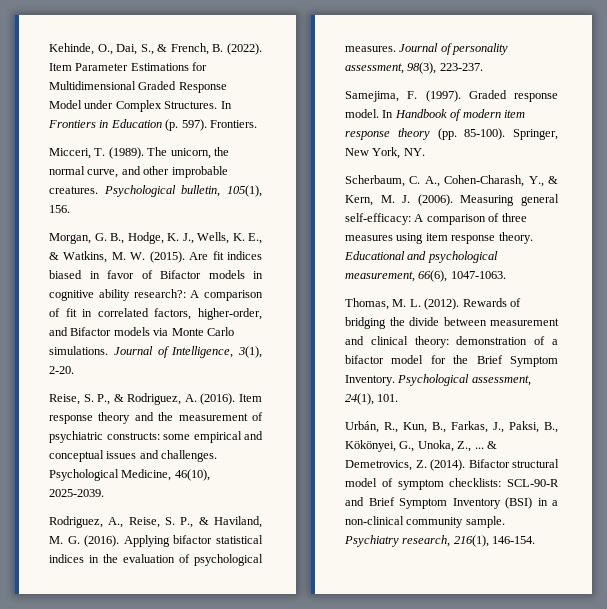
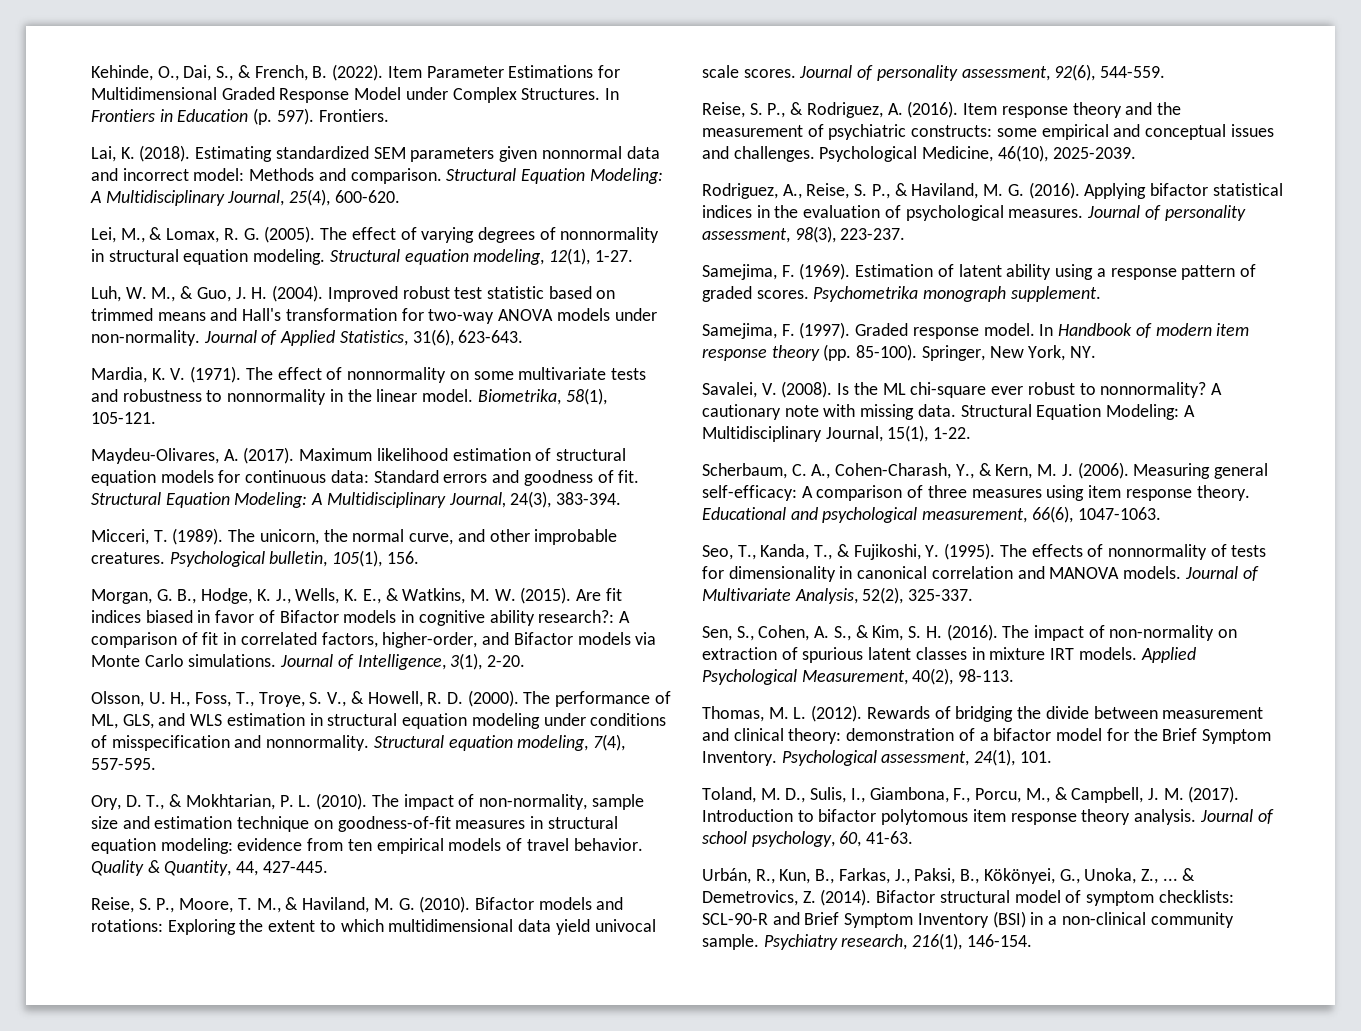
+ Lai, K. (2018). Estimating standardized SEM parameters given nonnormal data and incorrect model: Methods and comparison. Structural Equation Modeling: A Multidisciplinary Journal, 25(4), 600-620.
+ Lei, M., & Lomax, R. G. (2005). The effect of varying degrees of nonnormality in structural equation modeling. Structural equation modeling, 12(1), 1-27.
+ Luh, W. M., & Guo, J. H. (2004). Improved robust test statistic based on trimmed means and Hall's transformation for two-way ANOVA models under non-normality. Journal of Applied Statistics, 31(6), 623-643.
+ Mardia, K. V. (1971). The effect of nonnormality on some multivariate tests and robustness to nonnormality in the linear model. Biometrika, 58(1), 105-121.
+ Maydeu-Olivares, A. (2017). Maximum likelihood estimation of structural equation models for continuous data: Standard errors and goodness of fit. Structural Equation Modeling: A Multidisciplinary Journal, 24(3), 383-394.
+ Olsson, U. H., Foss, T., Troye, S. V., & Howell, R. D. (2000). The performance of ML, GLS, and WLS estimation in structural equation modeling under conditions of misspecification and nonnormality. Structural equation modeling, 7(4), 557-595.
+ Ory, D. T., & Mokhtarian, P. L. (2010). The impact of non-normality, sample size and estimation technique on goodness-of-fit measures in structural equation modeling: evidence from ten empirical models of travel behavior. Quality & Quantity, 44, 427-445.
+ Reise, S. P., Moore, T. M., & Haviland, M. G. (2010). Bifactor models and rotations: Exploring the extent to which multidimensional data yield univocal scale scores. Journal of personality assessment, 92(6), 544-559.
+ Samejima, F. (1969). Estimation of latent ability using a response pattern of graded scores. Psychometrika monograph supplement.
+ Savalei, V. (2008). Is the ML chi-square ever robust to nonnormality? A cautionary note with missing data. Structural Equation Modeling: A Multidisciplinary Journal, 15(1), 1-22.
+ Seo, T., Kanda, T., & Fujikoshi, Y. (1995). The effects of nonnormality of tests for dimensionality in canonical correlation and MANOVA models. Journal of Multivariate Analysis, 52(2), 325-337.
+ Sen, S., Cohen, A. S., & Kim, S. H. (2016). The impact of non-normality on extraction of spurious latent classes in mixture IRT models. Applied Psychological Measurement, 40(2), 98-113.
+ Toland, M. D., Sulis, I., Giambona, F., Porcu, M., & Campbell, J. M. (2017). Introduction to bifactor polytomous item response theory analysis. Journal of school psychology, 60, 41-63.

